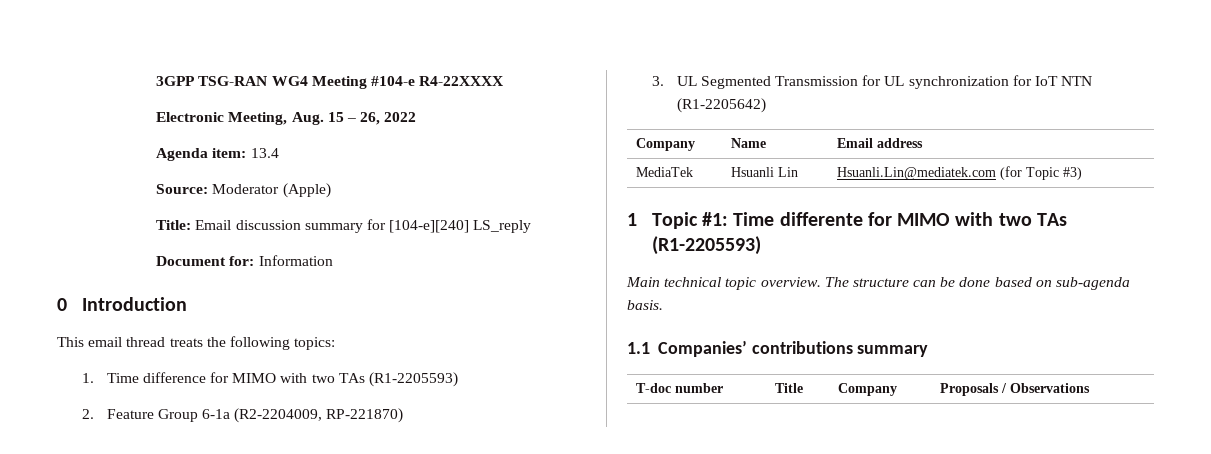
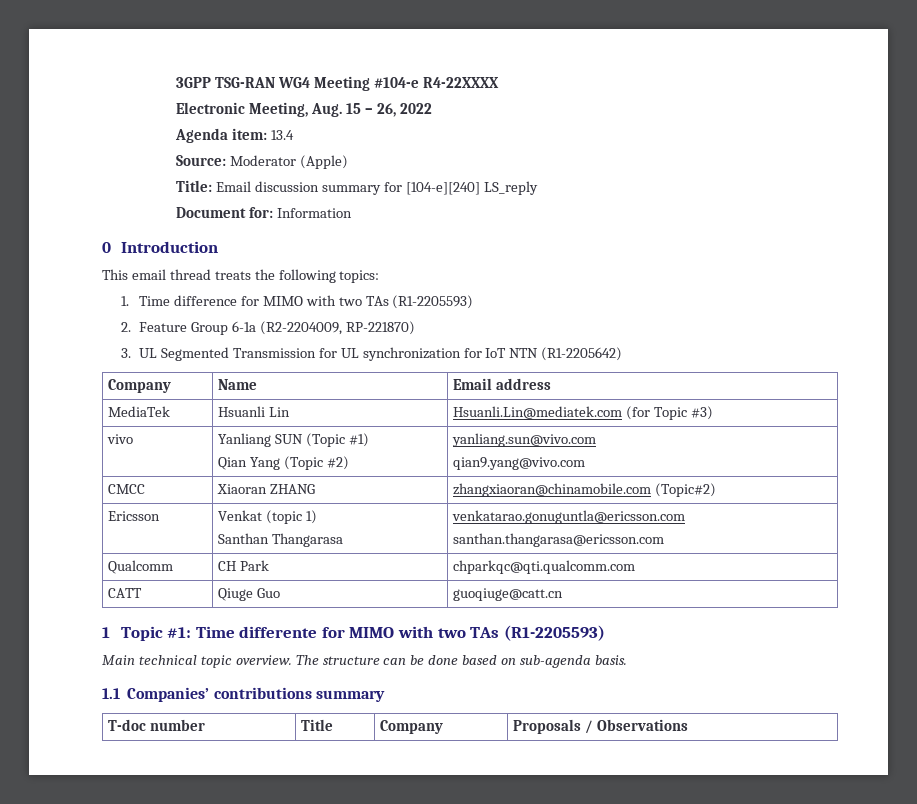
+ vivo | Yanliang SUN (Topic #1)
+ Qian Yang (Topic #2) | yanliang.sun@vivo.com
+ qian9.yang@vivo.com
+ CMCC | Xiaoran ZHANG | zhangxiaoran@chinamobile.com (Topic#2)
+ Ericsson | Venkat (topic 1)
+ Santhan Thangarasa | venkatarao.gonuguntla@ericsson.com
+ santhan.thangarasa@ericsson.com
+ Qualcomm | CH Park | chparkqc@qti.qualcomm.com
+ CATT | Qiuge Guo | guoqiuge@catt.cn

